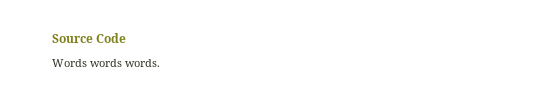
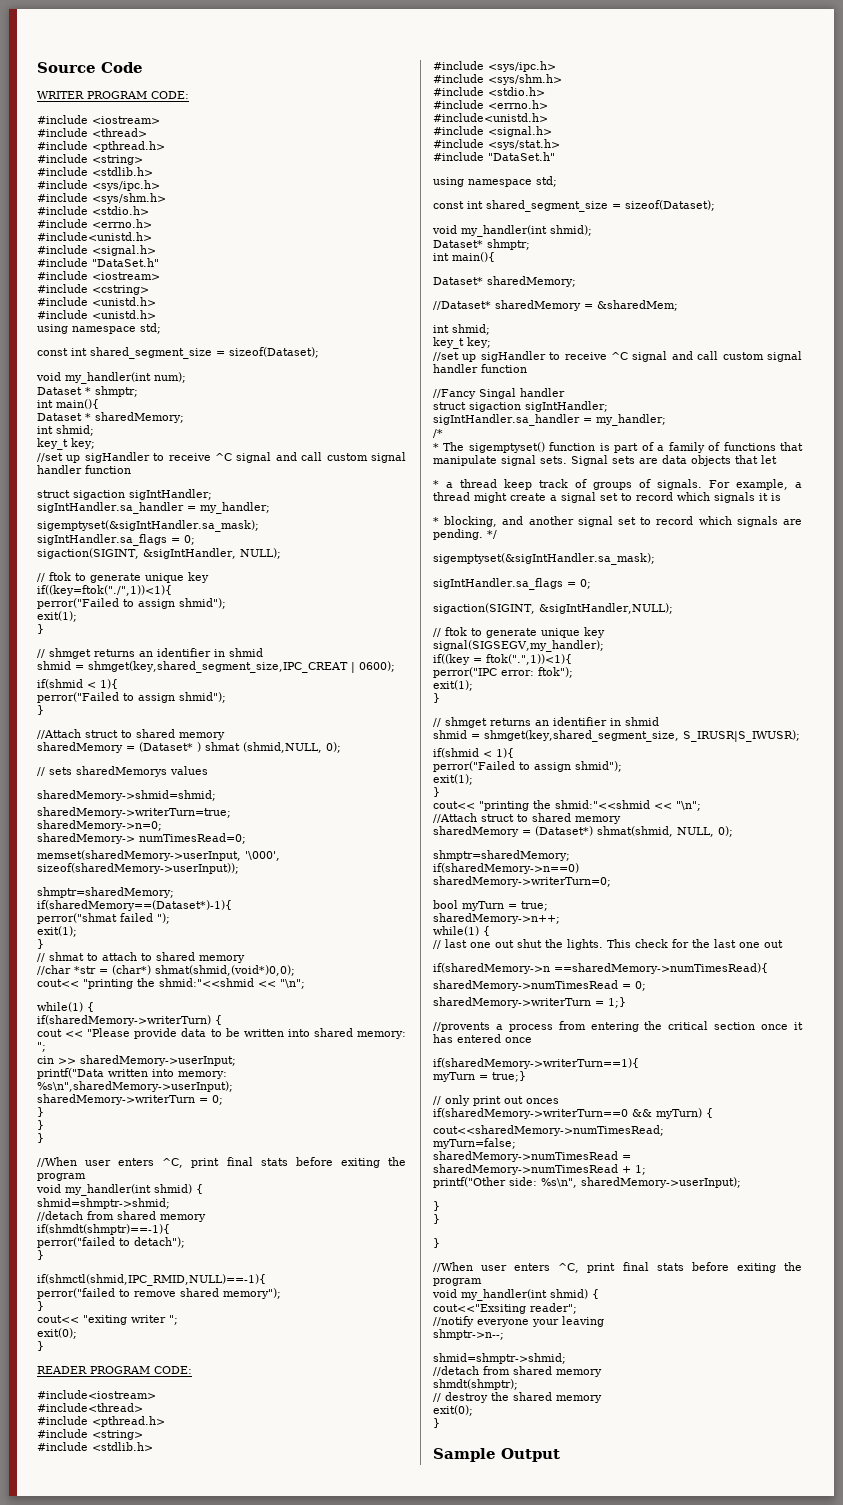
- Words words words.
+ WRITER PROGRAM CODE:
+ #include <iostream>
+ #include <thread>
+ #include <pthread.h>
+ #include <string>
+ #include <stdlib.h>
+ #include <sys/ipc.h>
+ #include <sys/shm.h>
+ #include <stdio.h>
+ #include <errno.h>
+ #include<unistd.h>
+ #include <signal.h>
+ #include "DataSet.h"
+ #include <iostream>
+ #include <cstring>
+ #include <unistd.h>
+ #include <unistd.h>
+ using namespace std;
+ const int shared_segment_size = sizeof(Dataset);
+ void my_handler(int num);
+ Dataset * shmptr;
+ int main(){
+ Dataset * sharedMemory;
+ int shmid;
+ key_t key;
+ //set up sigHandler to receive ^C signal and call custom signal handler function
+ struct sigaction sigIntHandler;
+ sigIntHandler.sa_handler = my_handler;
+ sigemptyset(&sigIntHandler.sa_mask);
+ sigIntHandler.sa_flags = 0;
+ sigaction(SIGINT, &sigIntHandler, NULL);
+ // ftok to generate unique key
+ if((key=ftok("./",1))<1){
+ perror("Failed to assign shmid");
+ exit(1);
+ }
+ // shmget returns an identifier in shmid
+ shmid = shmget(key,shared_segment_size,IPC_CREAT | 0600);
+ if(shmid < 1){
+ perror("Failed to assign shmid");
+ }
+ //Attach struct to shared memory
+ sharedMemory = (Dataset* ) shmat (shmid,NULL, 0);
+ // sets sharedMemorys values
+ sharedMemory->shmid=shmid;
+ sharedMemory->writerTurn=true;
+ sharedMemory->n=0;
+ sharedMemory-> numTimesRead=0;
+ memset(sharedMemory->userInput, '\000', sizeof(sharedMemory->userInput));
+ shmptr=sharedMemory;
+ if(sharedMemory==(Dataset*)-1){
+ perror("shmat failed ");
+ exit(1);
+ }
+ // shmat to attach to shared memory
+ //char *str = (char*) shmat(shmid,(void*)0,0);
+ cout<< "printing the shmid:"<<shmid << "\n";
+ while(1) {
+ if(sharedMemory->writerTurn) {
+ cout << "Please provide data to be written into shared memory: ";
+ cin >> sharedMemory->userInput;
+ printf("Data written into memory: %s\n",sharedMemory->userInput);
+ sharedMemory->writerTurn = 0;
+ }
+ }
+ }
+ //When user enters ^C, print final stats before exiting the program
+ void my_handler(int shmid) {
+ shmid=shmptr->shmid;
+ //detach from shared memory
+ if(shmdt(shmptr)==-1){
+ perror("failed to detach");
+ }
+ if(shmctl(shmid,IPC_RMID,NULL)==-1){
+ perror("failed to remove shared memory");
+ }
+ cout<< "exiting writer ";
+ exit(0);
+ }
+ READER PROGRAM CODE:
+ #include<iostream>
+ #include<thread>
+ #include <pthread.h>
+ #include <string>
+ #include <stdlib.h>
+ #include <sys/ipc.h>
+ #include <sys/shm.h>
+ #include <stdio.h>
+ #include <errno.h>
+ #include<unistd.h>
+ #include <signal.h>
+ #include <sys/stat.h>
+ #include "DataSet.h"
+ using namespace std;
+ const int shared_segment_size = sizeof(Dataset);
+ void my_handler(int shmid);
+ Dataset* shmptr;
+ int main(){
+ Dataset* sharedMemory;
+ //Dataset* sharedMemory = &sharedMem;
+ int shmid;
+ key_t key;
+ //set up sigHandler to receive ^C signal and call custom signal handler function
+ //Fancy Singal handler
+ struct sigaction sigIntHandler;
+ sigIntHandler.sa_handler = my_handler;
+ /*
+ * The sigemptyset() function is part of a family of functions that manipulate signal sets. Signal sets are data objects that let
+ * a thread keep track of groups of signals. For example, a thread might create a signal set to record which signals it is
+ * blocking, and another signal set to record which signals are pending. */
+ sigemptyset(&sigIntHandler.sa_mask);
+ sigIntHandler.sa_flags = 0;
+ sigaction(SIGINT, &sigIntHandler,NULL);
+ // ftok to generate unique key
+ signal(SIGSEGV,my_handler);
+ if((key = ftok(".",1))<1){
+ perror("IPC error: ftok");
+ exit(1);
+ }
+ // shmget returns an identifier in shmid
+ shmid = shmget(key,shared_segment_size, S_IRUSR|S_IWUSR);
+ if(shmid < 1){
+ perror("Failed to assign shmid");
+ exit(1);
+ }
+ cout<< "printing the shmid:"<<shmid << "\n";
+ //Attach struct to shared memory
+ sharedMemory = (Dataset*) shmat(shmid, NULL, 0);
+ shmptr=sharedMemory;
+ if(sharedMemory->n==0)
+ sharedMemory->writerTurn=0;
+ bool myTurn = true;
+ sharedMemory->n++;
+ while(1) {
+ // last one out shut the lights. This check for the last one out
+ if(sharedMemory->n ==sharedMemory->numTimesRead){
+ sharedMemory->numTimesRead = 0;
+ sharedMemory->writerTurn = 1;}
+ //provents a process from entering the critical section once it has entered once
+ if(sharedMemory->writerTurn==1){
+ myTurn = true;}
+ // only print out onces
+ if(sharedMemory->writerTurn==0 && myTurn) {
+ cout<<sharedMemory->numTimesRead;
+ myTurn=false;
+ sharedMemory->numTimesRead = sharedMemory->numTimesRead + 1;
+ printf("Other side: %s\n", sharedMemory->userInput);
+ }
+ }
+ }
+ //When user enters ^C, print final stats before exiting the program
+ void my_handler(int shmid) {
+ cout<<"Exsiting reader";
+ //notify everyone your leaving
+ shmptr->n--;
+ shmid=shmptr->shmid;
+ //detach from shared memory
+ shmdt(shmptr);
+ // destroy the shared memory
+ exit(0);
+ }
+ Sample Output

